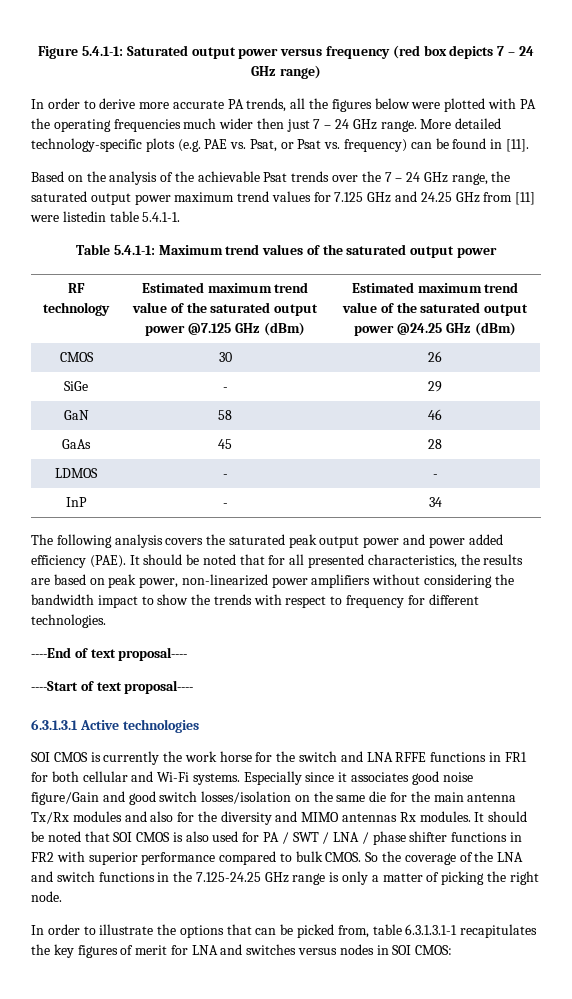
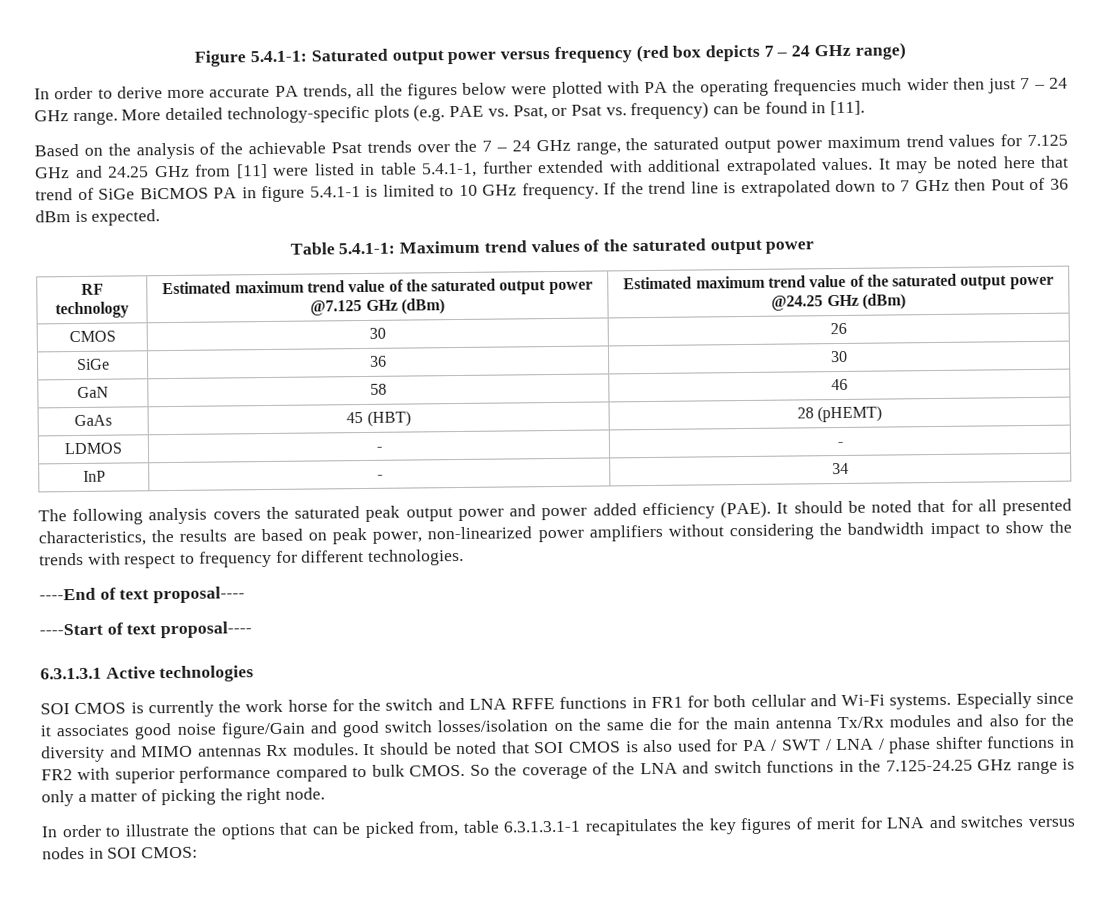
- Based on the analysis of the achievable Psat trends over the 7 – 24 GHz range, the saturated output power maximum trend values for 7.125 GHz and 24.25 GHz from [11] were listedin table 5.4.1-1.
+ Based on the analysis of the achievable Psat trends over the 7 – 24 GHz range, the saturated output power maximum trend values for 7.125 GHz and 24.25 GHz from [11] were listed in table 5.4.1-1, further extended with additional extrapolated values. It may be noted here that trend of SiGe BiCMOS PA in figure 5.4.1-1 is limited to 10 GHz frequency. If the trend line is extrapolated down to 7 GHz then Pout of 36 dBm is expected.
- SiGe | - | 29
+ SiGe | 36 | 30
- GaAs | 45 | 28
+ GaAs | 45 (HBT) | 28 (pHEMT)

